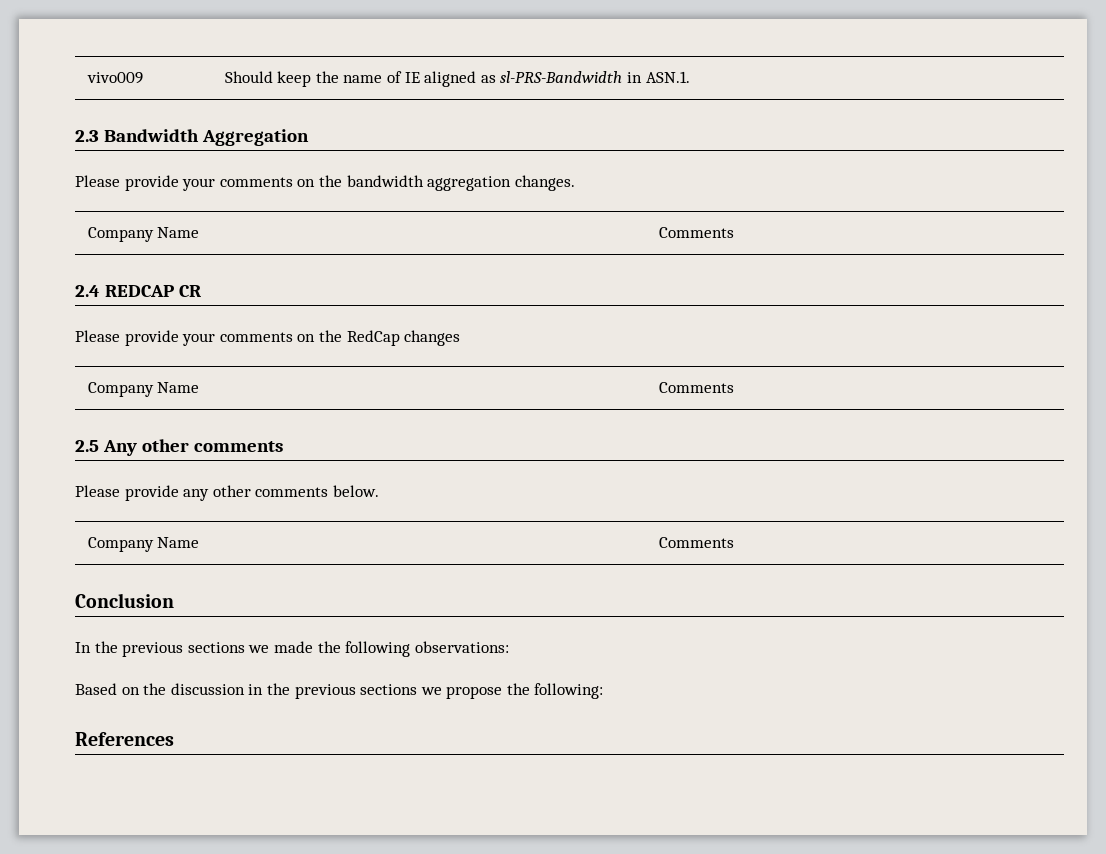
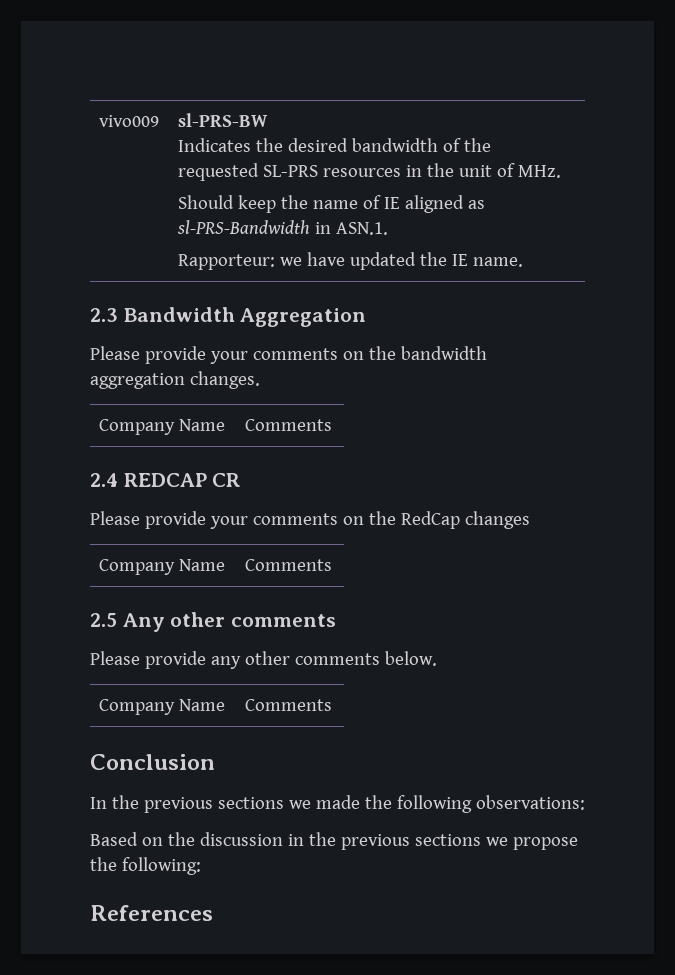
- vivo009 | Should keep the name of IE aligned as sl-PRS-Bandwidth in ASN.1.
+ vivo009 | sl-PRS-BW
+ Indicates the desired bandwidth of the requested SL-PRS resources in the unit of MHz.
+ Should keep the name of IE aligned as sl-PRS-Bandwidth in ASN.1.
+ Rapporteur: we have updated the IE name.

